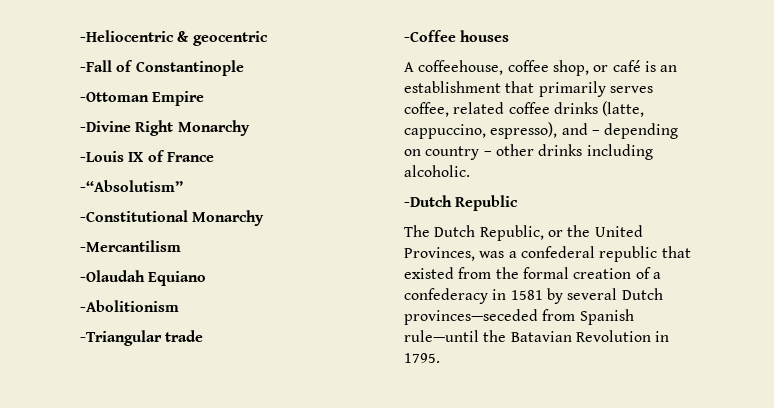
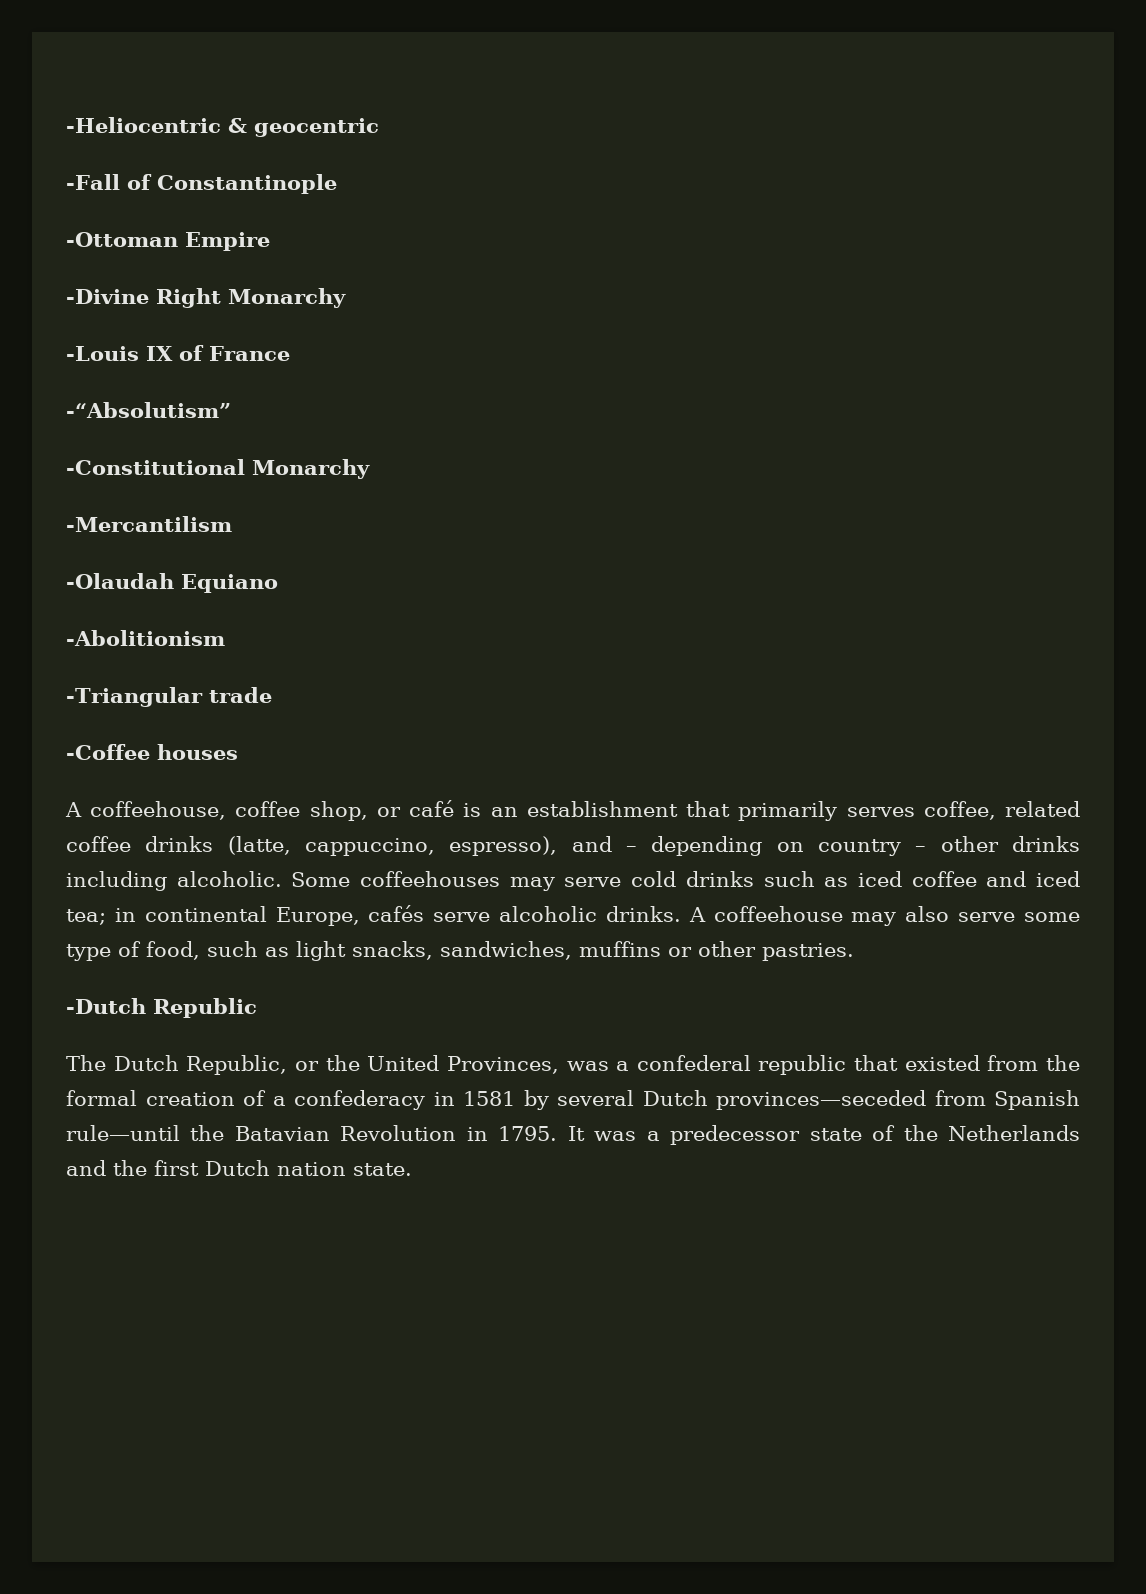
+ Some coffeehouses may serve cold drinks such as iced coffee and iced tea; in continental Europe, cafés serve alcoholic drinks. A coffeehouse may also serve some type of food, such as light snacks, sandwiches, muffins or other pastries.
+ It was a predecessor state of the Netherlands and the first Dutch nation state.

